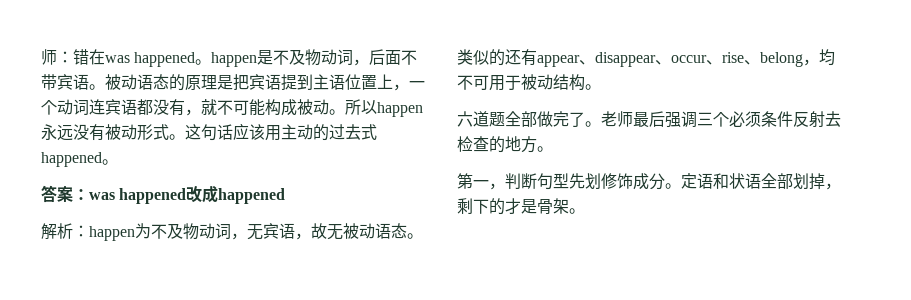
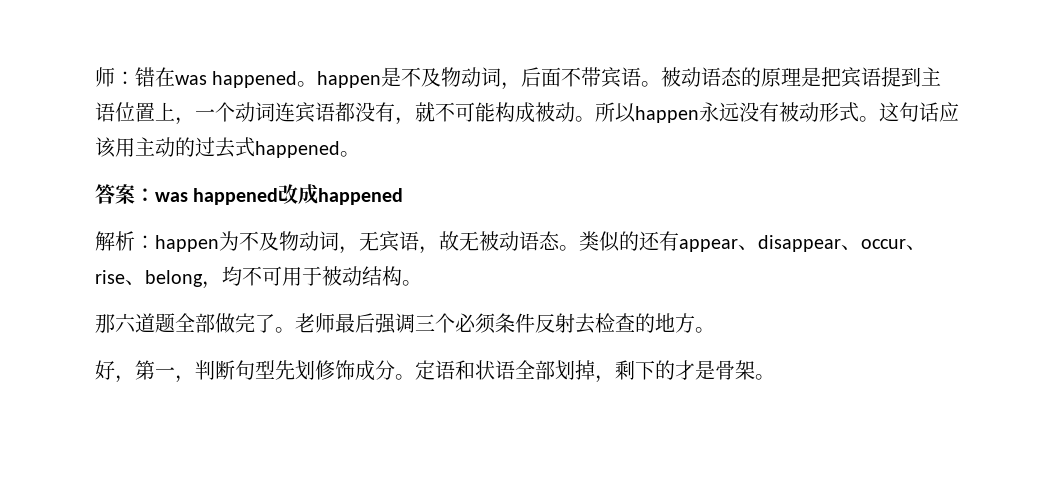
- 六道题全部做完了。
+ 那六道题全部做完了。
- 第一，判断句型先划修饰成分。
+ 好，第一，判断句型先划修饰成分。

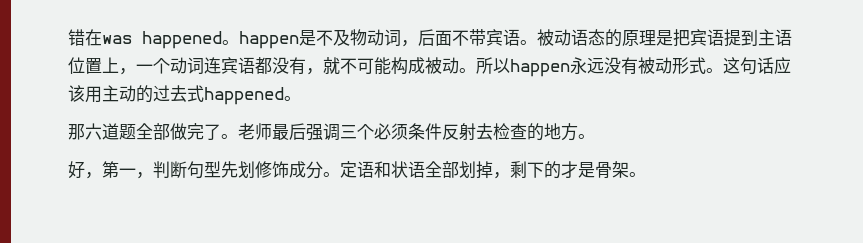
- 师：错在was happened。happen是不及物动词，后面不带宾语。
+ 错在was happened。happen是不及物动词，后面不带宾语。
- 答案：was happened改成happened
- 解析：happen为不及物动词，无宾语，故无被动语态。类似的还有appear、disappear、occur、rise、belong，均不可用于被动结构。

